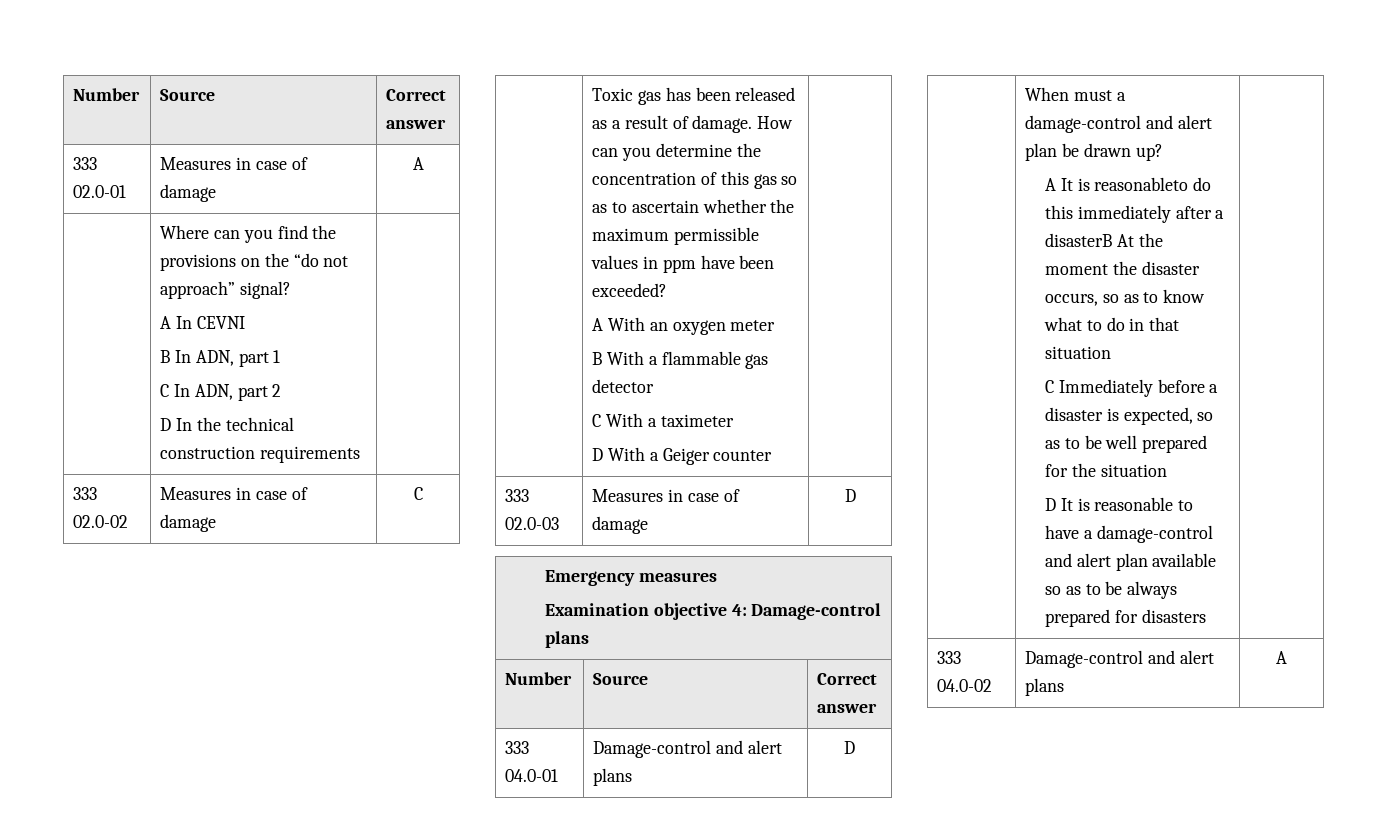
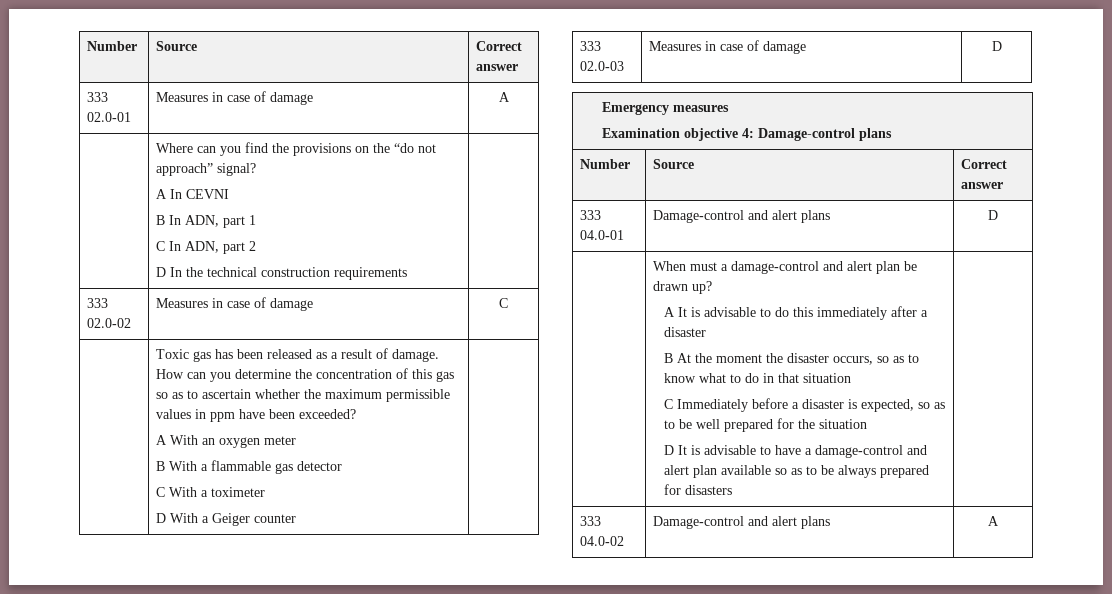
- C With a taximeter
+ C With a toximeter
- A It is reasonableto do this immediately after a disasterB At the moment the disaster occurs, so as to know what to do in that situation
+ A It is advisable to do this immediately after a disaster
+ B At the moment the disaster occurs, so as to know what to do in that situation
- D It is reasonable to have a damage-control and alert plan available so as to be always prepared for disasters
+ D It is advisable to have a damage-control and alert plan available so as to be always prepared for disasters

